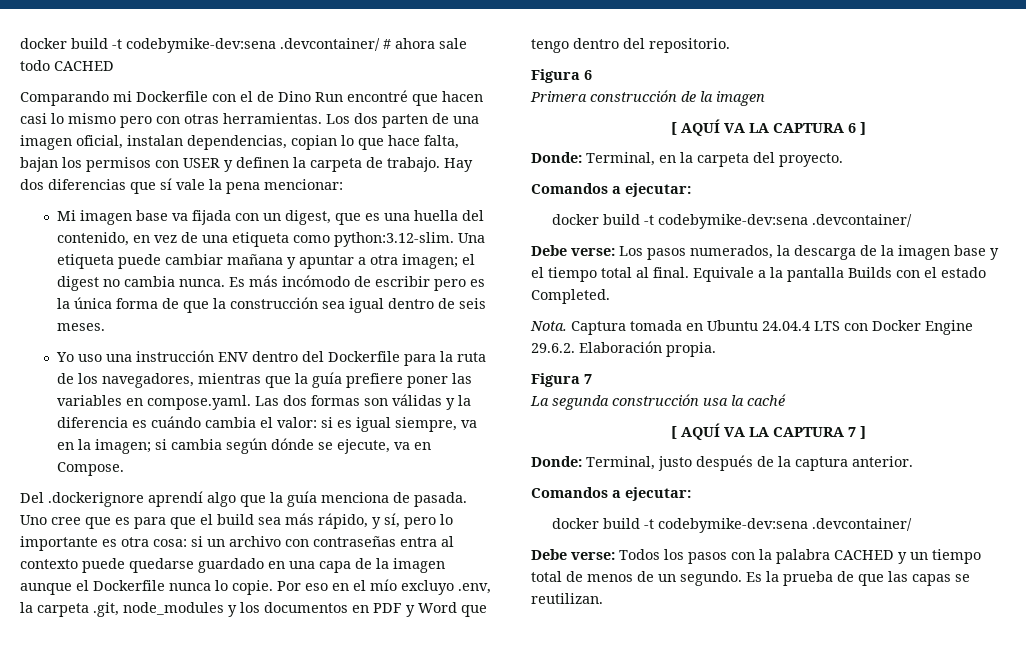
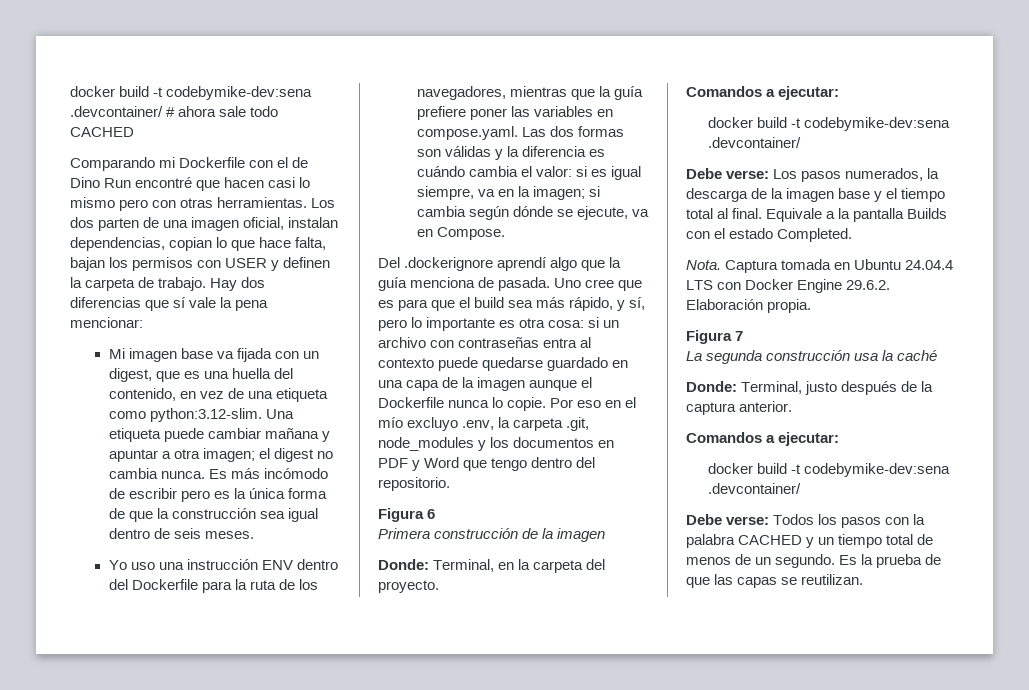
- [ AQUÍ VA LA CAPTURA 6 ]
- [ AQUÍ VA LA CAPTURA 7 ]

